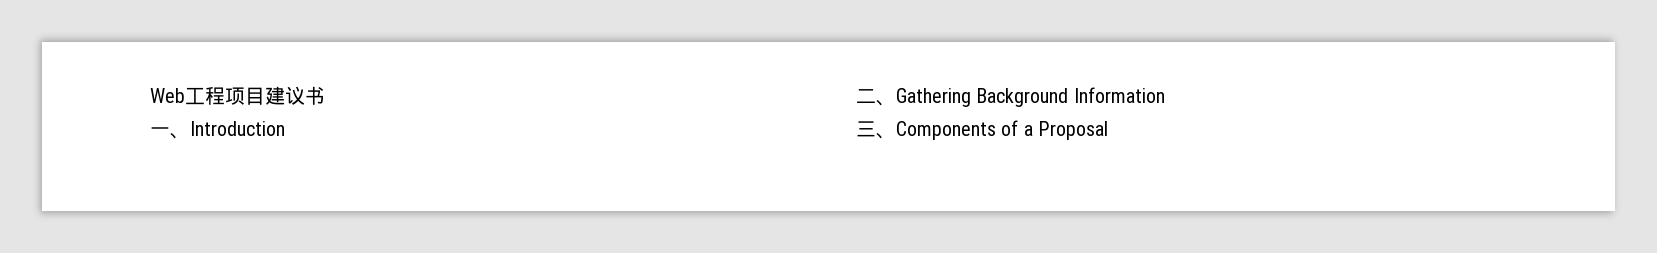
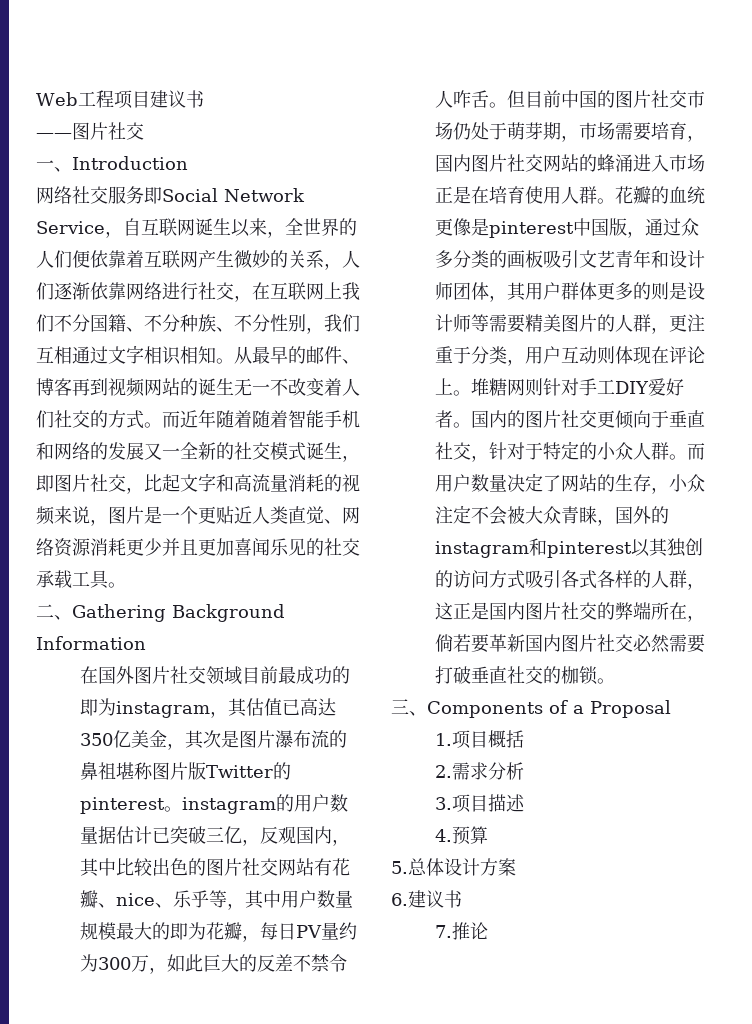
+ ——图片社交
+ 网络社交服务即Social Network Service，自互联网诞生以来，全世界的人们便依靠着互联网产生微妙的关系，人们逐渐依靠网络进行社交，在互联网上我们不分国籍、不分种族、不分性别，我们互相通过文字相识相知。从最早的邮件、博客再到视频网站的诞生无一不改变着人们社交的方式。而近年随着随着智能手机和网络的发展又一全新的社交模式诞生，即图片社交，比起文字和高流量消耗的视频来说，图片是一个更贴近人类直觉、网络资源消耗更少并且更加喜闻乐见的社交承载工具。
  二、Gathering Background Information
+ 在国外图片社交领域目前最成功的即为instagram，其估值已高达350亿美金，其次是图片瀑布流的鼻祖堪称图片版Twitter的pinterest。instagram的用户数量据估计已突破三亿，反观国内，其中比较出色的图片社交网站有花瓣、nice、乐乎等，其中用户数量规模最大的即为花瓣，每日PV量约为300万，如此巨大的反差不禁令人咋舌。但目前中国的图片社交市场仍处于萌芽期，市场需要培育，国内图片社交网站的蜂涌进入市场正是在培育使用人群。花瓣的血统更像是pinterest中国版，通过众多分类的画板吸引文艺青年和设计师团体，其用户群体更多的则是设计师等需要精美图片的人群，更注重于分类，用户互动则体现在评论上。堆糖网则针对手工DIY爱好者。国内的图片社交更倾向于垂直社交，针对于特定的小众人群。而用户数量决定了网站的生存，小众注定不会被大众青睐，国外的instagram和pinterest以其独创的访问方式吸引各式各样的人群，这正是国内图片社交的弊端所在，倘若要革新国内图片社交必然需要打破垂直社交的枷锁。
+ 1.项目概括
+ 2.需求分析
+ 3.项目描述
+ 4.预算
+ 5.总体设计方案
+ 6.建议书
+ 7.推论

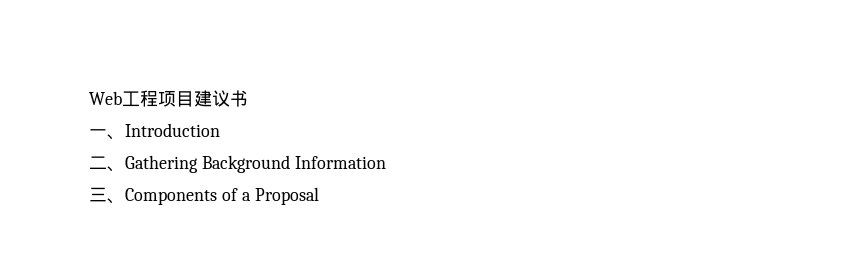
- ——图片社交
- 网络社交服务即Social Network Service，自互联网诞生以来，全世界的人们便依靠着互联网产生微妙的关系，人们逐渐依靠网络进行社交，在互联网上我们不分国籍、不分种族、不分性别，我们互相通过文字相识相知。从最早的邮件、博客再到视频网站的诞生无一不改变着人们社交的方式。而近年随着随着智能手机和网络的发展又一全新的社交模式诞生，即图片社交，比起文字和高流量消耗的视频来说，图片是一个更贴近人类直觉、网络资源消耗更少并且更加喜闻乐见的社交承载工具。
  二、Gathering Background Information
- 在国外图片社交领域目前最成功的即为instagram，其估值已高达350亿美金，其次是图片瀑布流的鼻祖堪称图片版Twitter的pinterest。instagram的用户数量据估计已突破三亿，反观国内，其中比较出色的图片社交网站有花瓣、nice、乐乎等，其中用户数量规模最大的即为花瓣，每日PV量约为300万，如此巨大的反差不禁令人咋舌。但目前中国的图片社交市场仍处于萌芽期，市场需要培育，国内图片社交网站的蜂涌进入市场正是在培育使用人群。花瓣的血统更像是pinterest中国版，通过众多分类的画板吸引文艺青年和设计师团体，其用户群体更多的则是设计师等需要精美图片的人群，更注重于分类，用户互动则体现在评论上。堆糖网则针对手工DIY爱好者。国内的图片社交更倾向于垂直社交，针对于特定的小众人群。而用户数量决定了网站的生存，小众注定不会被大众青睐，国外的instagram和pinterest以其独创的访问方式吸引各式各样的人群，这正是国内图片社交的弊端所在，倘若要革新国内图片社交必然需要打破垂直社交的枷锁。
- 1.项目概括
- 2.需求分析
- 3.项目描述
- 4.预算
- 5.总体设计方案
- 6.建议书
- 7.推论

